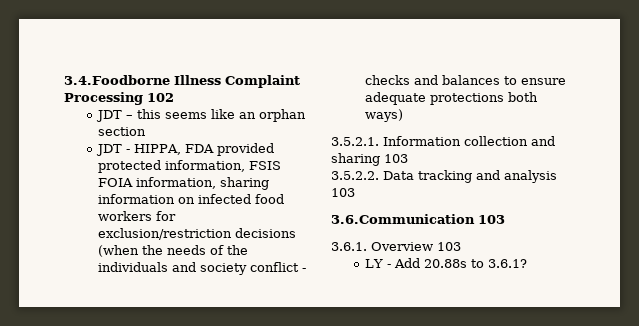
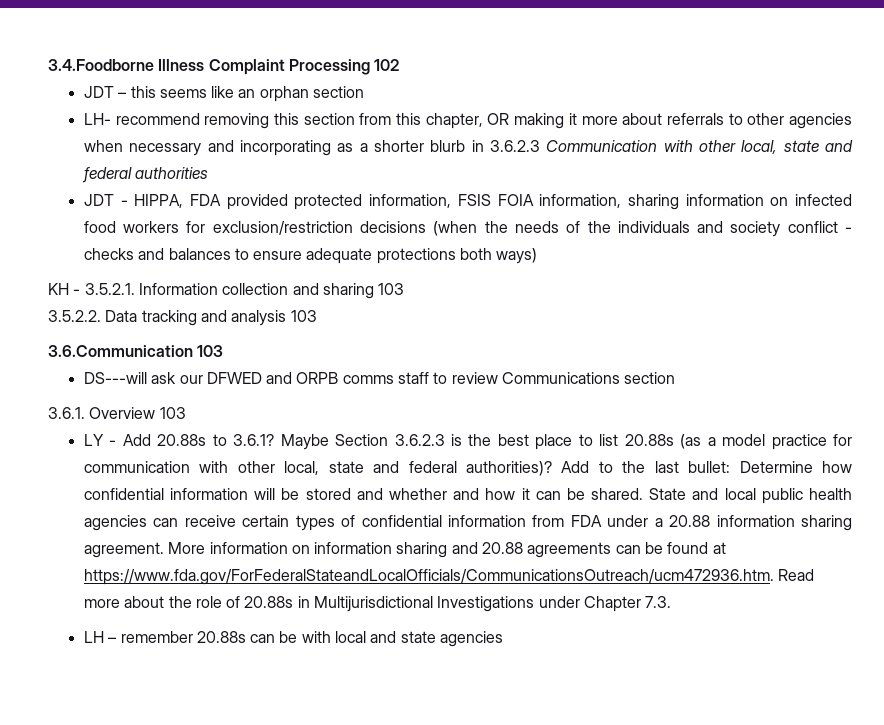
+ LH- recommend removing this section from this chapter, OR making it more about referrals to other agencies when necessary and incorporating as a shorter blurb in 3.6.2.3 Communication with other local, state and federal authorities
- 3.5.2.1. Information collection and sharing 103
+ KH - 3.5.2.1. Information collection and sharing 103
+ DS---will ask our DFWED and ORPB comms staff to review Communications section
+ Maybe Section 3.6.2.3 is the best place to list 20.88s (as a model practice for communication with other local, state and federal authorities)? Add to the last bullet: Determine how confidential information will be stored and whether and how it can be shared. State and local public health agencies can receive certain types of confidential information from FDA under a 20.88 information sharing agreement. More information on information sharing and 20.88 agreements can be found at https://www.fda.gov/ForFederalStateandLocalOfficials/CommunicationsOutreach/ucm472936.htm. Read more about the role of 20.88s in Multijurisdictional Investigations under Chapter 7.3.
+ LH – remember 20.88s can be with local and state agencies

